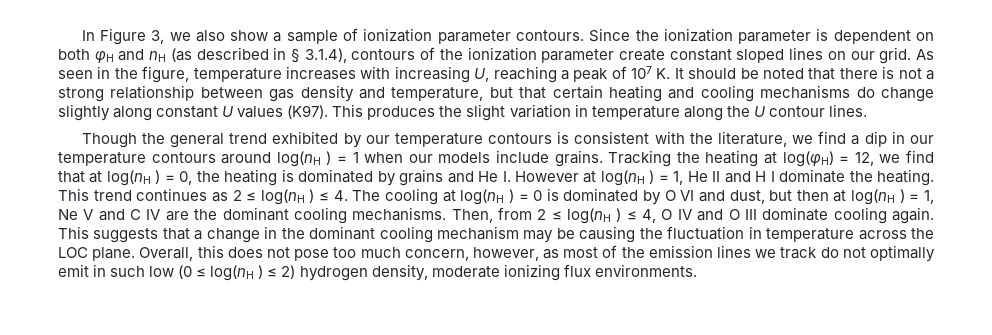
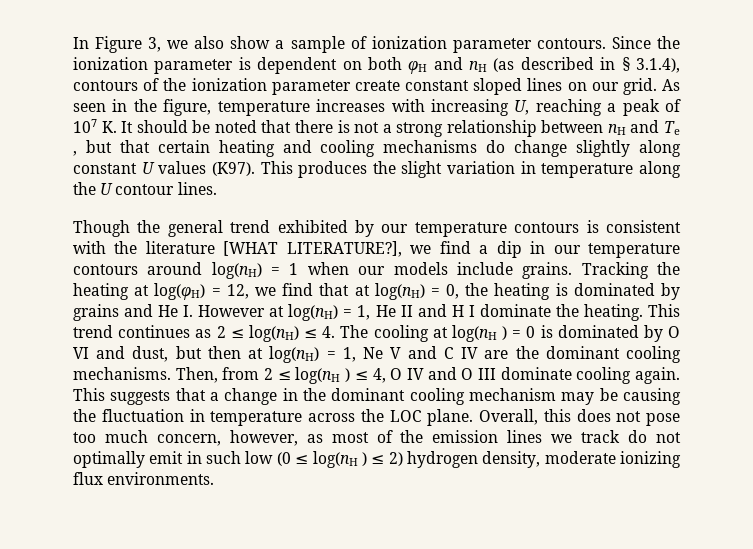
- As seen in the figure, temperature increases with increasing U, reaching a peak of 107 K. It should be noted that there is not a strong relationship between gas density and temperature, but that certain heating and cooling mechanisms do change slightly along constant U values (K97).
+ As seen in the figure, temperature increases with increasing U, reaching a peak of 107 K. It should be noted that there is not a strong relationship between nH and Te , but that certain heating and cooling mechanisms do change slightly along constant U values (K97).
- Though the general trend exhibited by our temperature contours is consistent with the literature, we find a dip in our temperature contours around log(nH ) = 1 when our models include grains.
+ Though the general trend exhibited by our temperature contours is consistent with the literature [WHAT LITERATURE?], we find a dip in our temperature contours around log(nH) = 1 when our models include grains.
- Tracking the heating at log(φH) = 12, we find that at log(nH ) = 0, the heating is dominated by grains and He I. However at log(nH ) = 1, He II and H I dominate the heating.
+ Tracking the heating at log(φH) = 12, we find that at log(nH) = 0, the heating is dominated by grains and He I. However at log(nH) = 1, He II and H I dominate the heating.
- This trend continues as 2 ≤ log(nH ) ≤ 4. The cooling at log(nH ) = 0 is dominated by O VI and dust, but then at log(nH ) = 1, Ne V and C IV are the dominant cooling mechanisms.
+ This trend continues as 2 ≤ log(nH) ≤ 4. The cooling at log(nH ) = 0 is dominated by O VI and dust, but then at log(nH) = 1, Ne V and C IV are the dominant cooling mechanisms.

